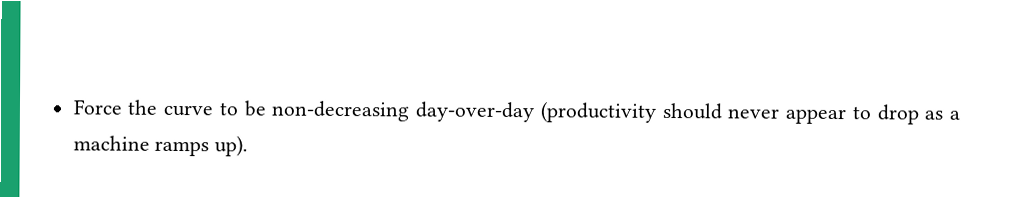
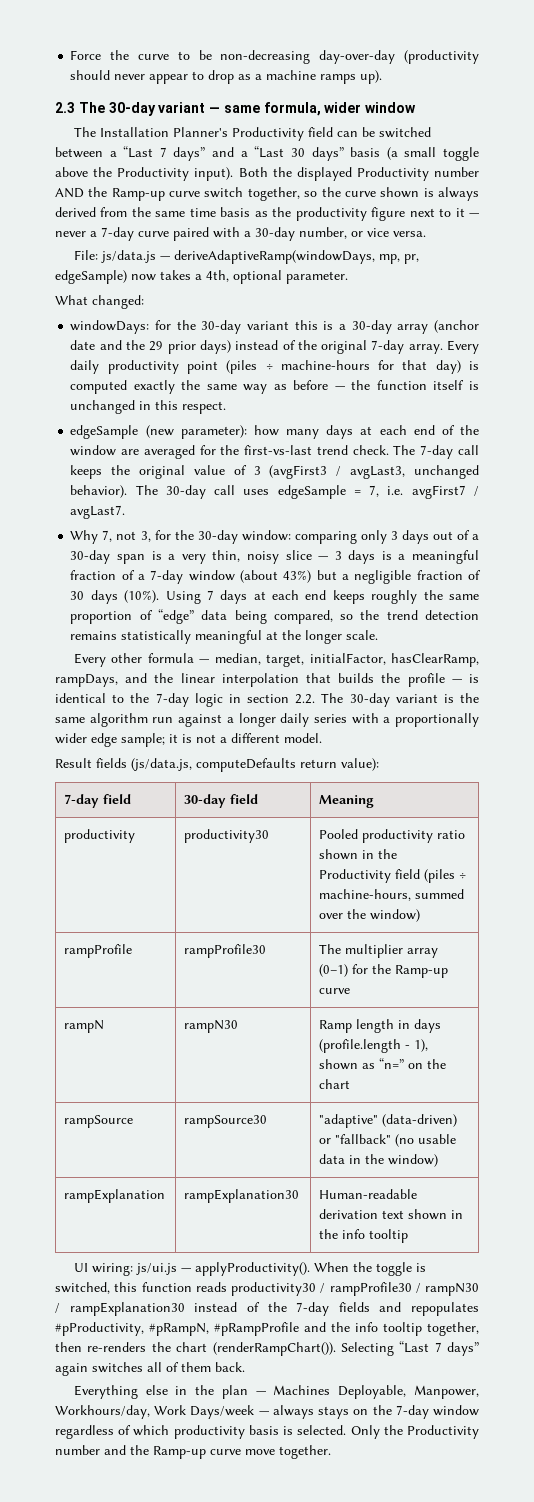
+ 2.3 The 30-day variant — same formula, wider window
+ The Installation Planner's Productivity field can be switched between a “Last 7 days” and a “Last 30 days” basis (a small toggle above the Productivity input). Both the displayed Productivity number AND the Ramp-up curve switch together, so the curve shown is always derived from the same time basis as the productivity figure next to it — never a 7-day curve paired with a 30-day number, or vice versa.
+ File: js/data.js — deriveAdaptiveRamp(windowDays, mp, pr, edgeSample) now takes a 4th, optional parameter.
+ What changed:
+ windowDays: for the 30-day variant this is a 30-day array (anchor date and the 29 prior days) instead of the original 7-day array. Every daily productivity point (piles ÷ machine-hours for that day) is computed exactly the same way as before — the function itself is unchanged in this respect.
+ edgeSample (new parameter): how many days at each end of the window are averaged for the first-vs-last trend check. The 7-day call keeps the original value of 3 (avgFirst3 / avgLast3, unchanged behavior). The 30-day call uses edgeSample = 7, i.e. avgFirst7 / avgLast7.
+ Why 7, not 3, for the 30-day window: comparing only 3 days out of a 30-day span is a very thin, noisy slice — 3 days is a meaningful fraction of a 7-day window (about 43%) but a negligible fraction of 30 days (10%). Using 7 days at each end keeps roughly the same proportion of “edge” data being compared, so the trend detection remains statistically meaningful at the longer scale.
+ Every other formula — median, target, initialFactor, hasClearRamp, rampDays, and the linear interpolation that builds the profile — is identical to the 7-day logic in section 2.2. The 30-day variant is the same algorithm run against a longer daily series with a proportionally wider edge sample; it is not a different model.
+ Result fields (js/data.js, computeDefaults return value):
+ 7-day field | 30-day field | Meaning
+ productivity | productivity30 | Pooled productivity ratio shown in the Productivity field (piles ÷ machine-hours, summed over the window)
+ rampProfile | rampProfile30 | The multiplier array (0–1) for the Ramp-up curve
+ rampN | rampN30 | Ramp length in days (profile.length - 1), shown as “n=” on the chart
+ rampSource | rampSource30 | "adaptive" (data-driven) or "fallback" (no usable data in the window)
+ rampExplanation | rampExplanation30 | Human-readable derivation text shown in the info tooltip
+ UI wiring: js/ui.js — applyProductivity(). When the toggle is switched, this function reads productivity30 / rampProfile30 / rampN30 / rampExplanation30 instead of the 7-day fields and repopulates #pProductivity, #pRampN, #pRampProfile and the info tooltip together, then re-renders the chart (renderRampChart()). Selecting “Last 7 days” again switches all of them back.
+ Everything else in the plan — Machines Deployable, Manpower, Workhours/day, Work Days/week — always stays on the 7-day window regardless of which productivity basis is selected. Only the Productivity number and the Ramp-up curve move together.

